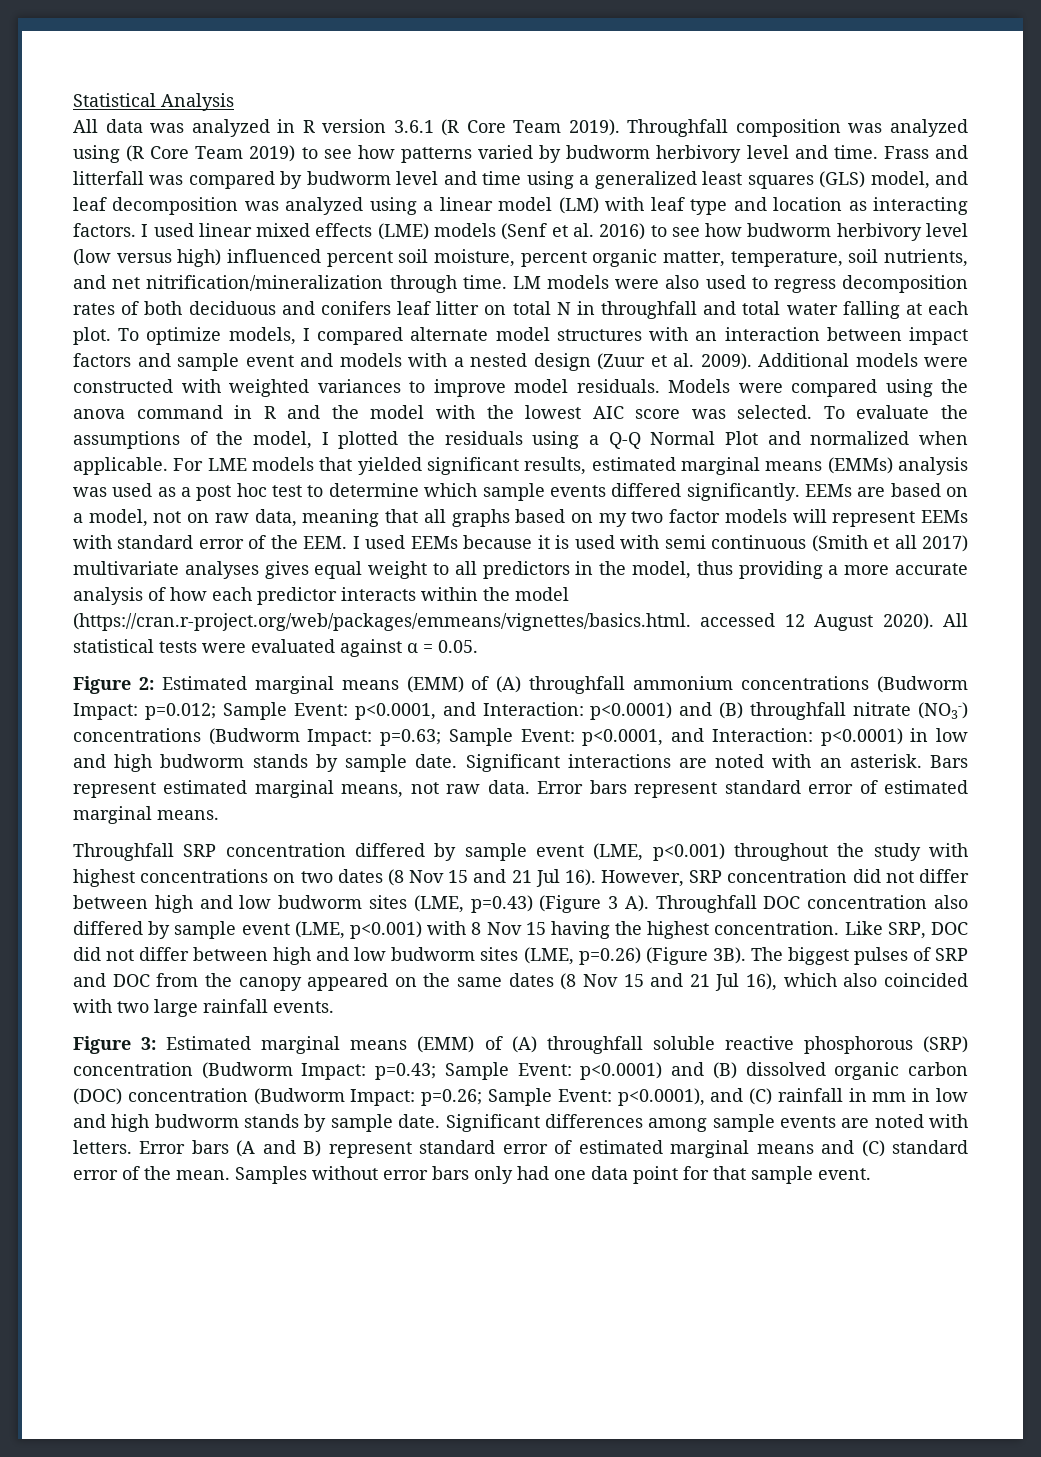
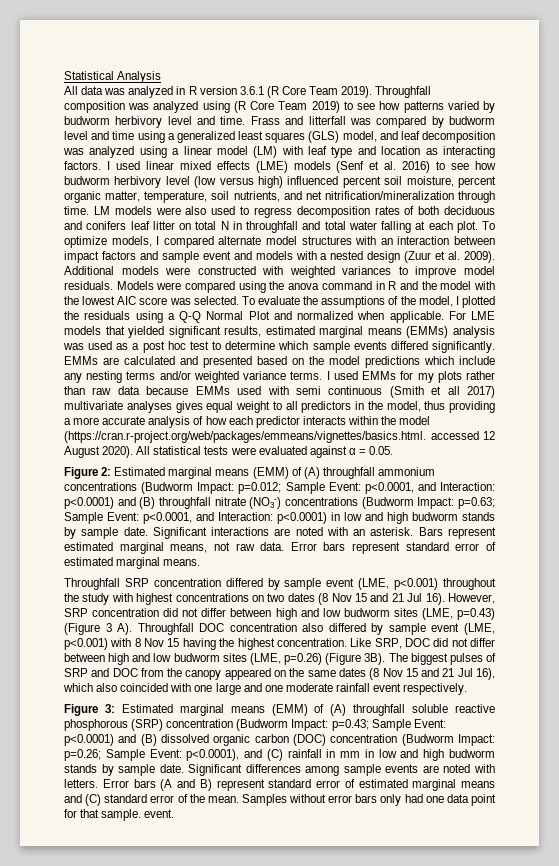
- EEMs are based on a model, not on raw data, meaning that all graphs based on my two factor models will represent EEMs with standard error of the EEM. I used EEMs because it is used with semi continuous (Smith et all 2017) multivariate analyses gives equal weight to all predictors in the model, thus providing a more accurate analysis of how each predictor interacts within the model (https://cran.r-project.org/web/packages/emmeans/vignettes/basics.html. accessed 12 August 2020).
+ EMMs are calculated and presented based on the model predictions which include any nesting terms and/or weighted variance terms. I used EMMs for my plots rather than raw data because EMMs used with semi continuous (Smith et all 2017) multivariate analyses gives equal weight to all predictors in the model, thus providing a more accurate analysis of how each predictor interacts within the model (https://cran.r-project.org/web/packages/emmeans/vignettes/basics.html. accessed 12 August 2020).
- The biggest pulses of SRP and DOC from the canopy appeared on the same dates (8 Nov 15 and 21 Jul 16), which also coincided with two large rainfall events.
+ The biggest pulses of SRP and DOC from the canopy appeared on the same dates (8 Nov 15 and 21 Jul 16), which also coincided with one large and one moderate rainfall event respectively.
- Samples without error bars only had one data point for that sample event.
+ Samples without error bars only had one data point for that sample. event.

